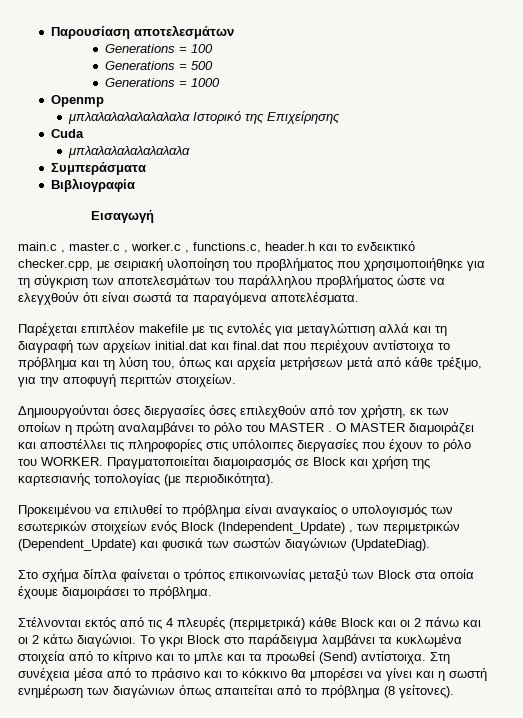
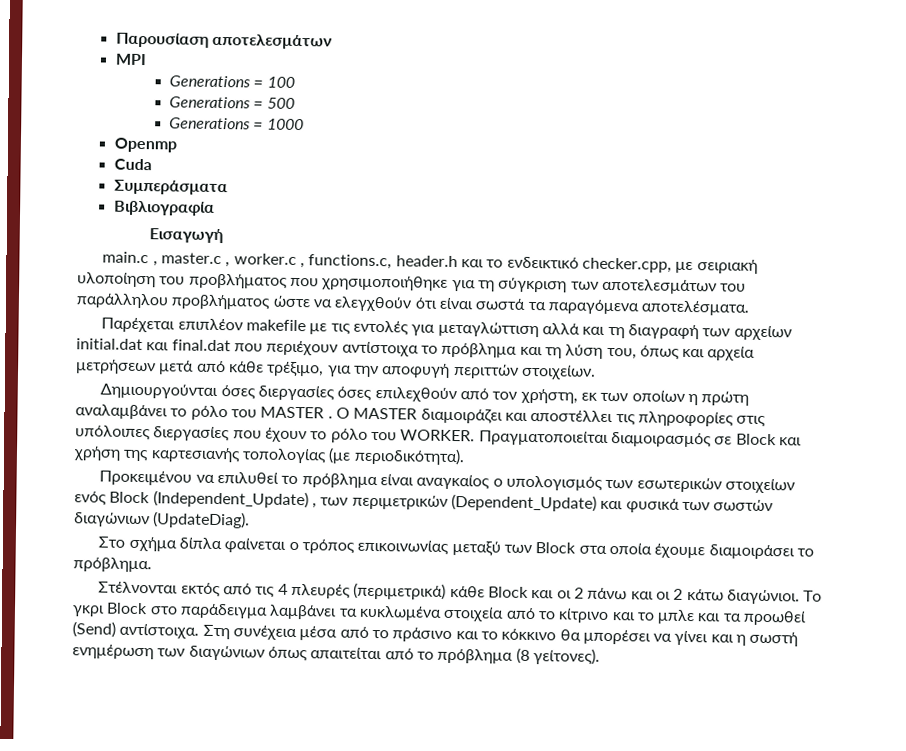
+ MPI
- μπλαλαλαλαλαλαλαλα Ιστορικό της Επιχείρησης
  Cuda
- μπλαλαλαλαλαλαλαλα

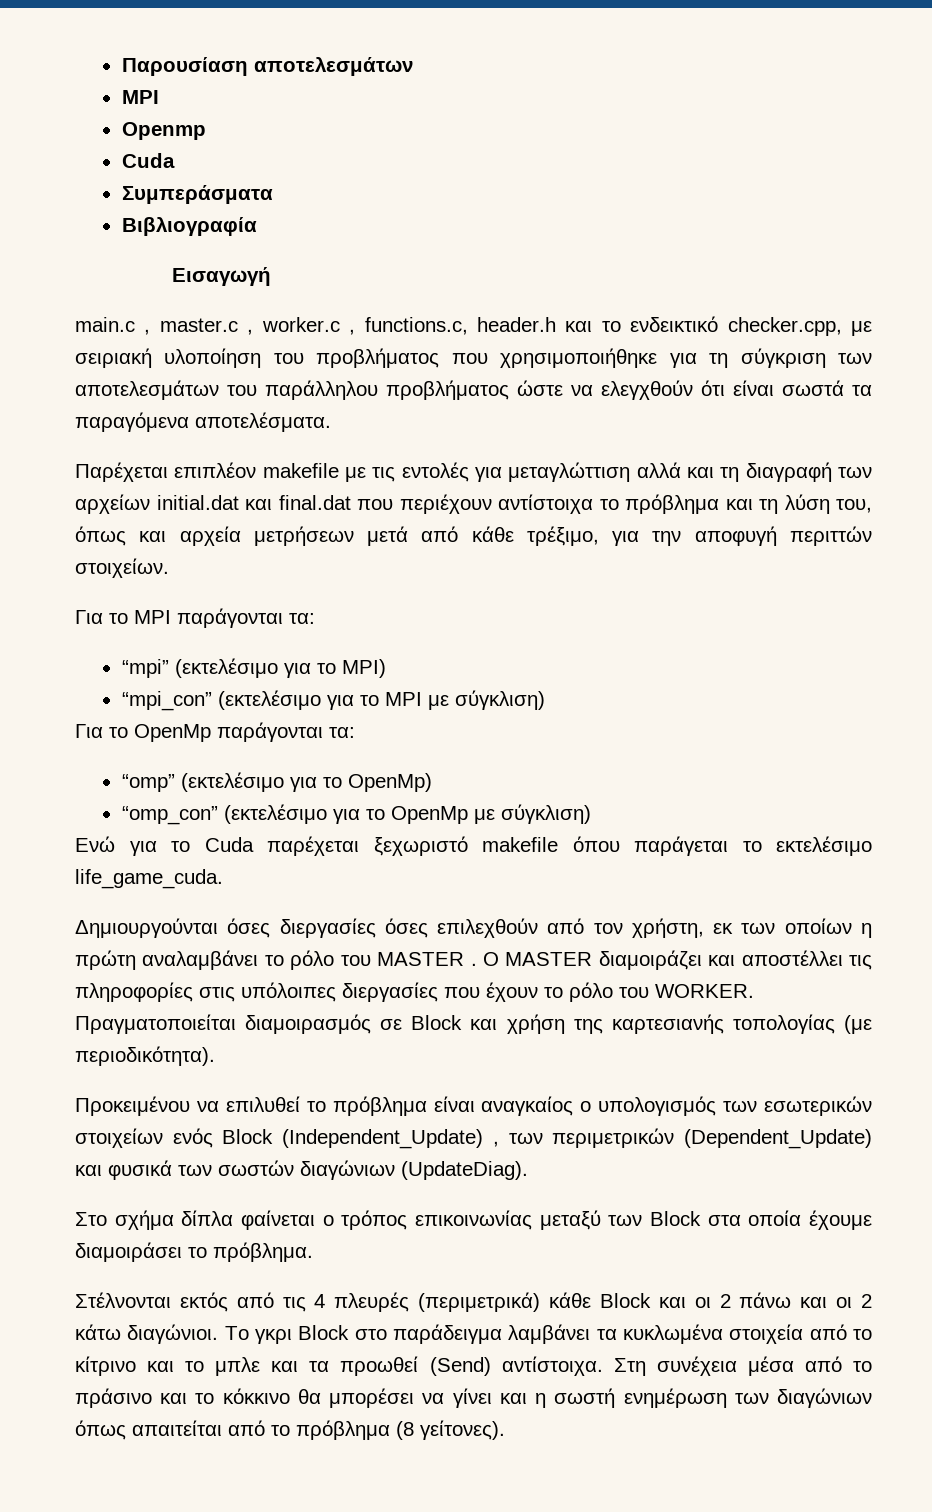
- Generations = 100
- Generations = 500
- Generations = 1000
+ Για το MPI παράγoνται τα:
+ “mpi” (εκτελέσιμο για το MPI)
+ “mpi_con” (εκτελέσιμο για το MPI με σύγκλιση)
+ Για το OpenMp παράγoνται τα:
+ “omp” (εκτελέσιμο για το OpenMp)
+ “omp_con” (εκτελέσιμο για το OpenMp με σύγκλιση)
+ Ενώ για το Cuda παρέχεται ξεχωριστό makefile όπου παράγεται το εκτελέσιμο life_game_cuda.

